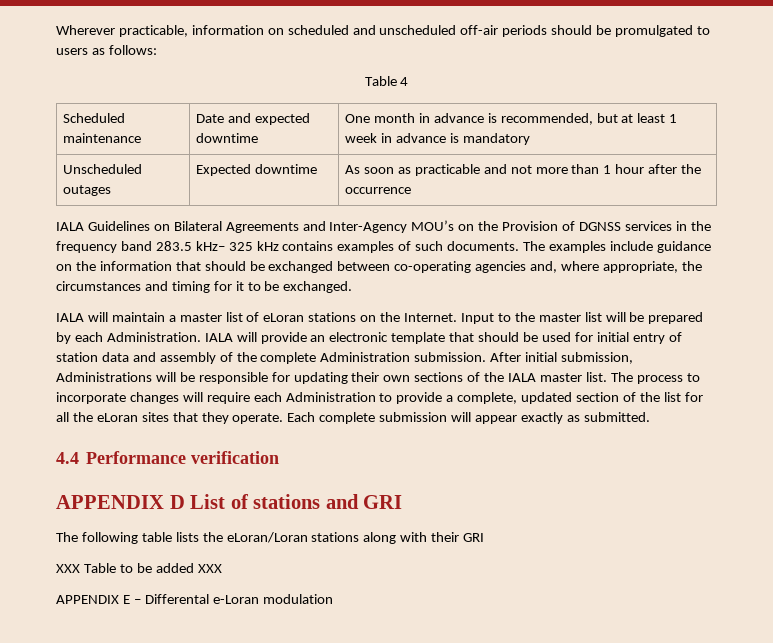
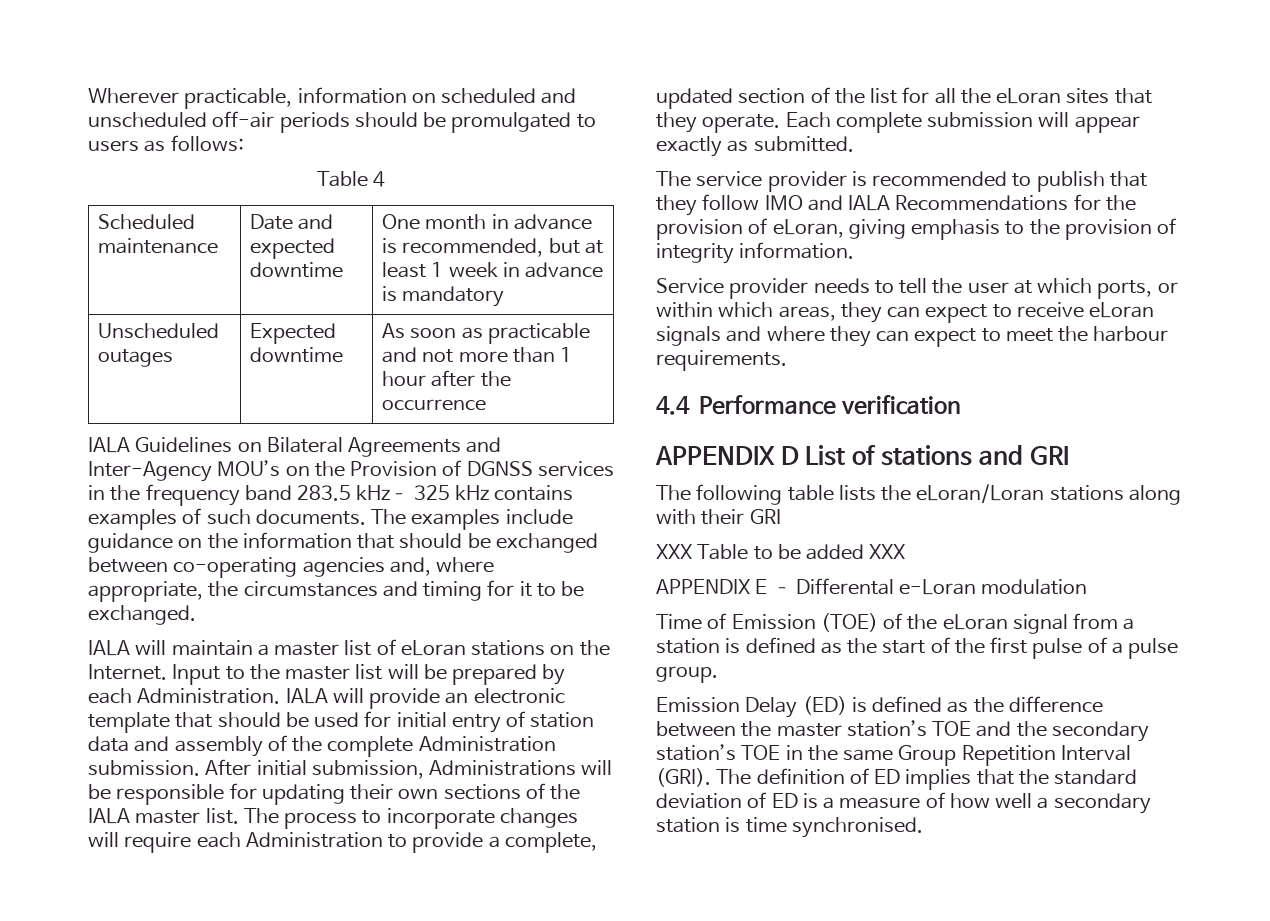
+ The service provider is recommended to publish that they follow IMO and IALA Recommendations for the provision of eLoran, giving emphasis to the provision of integrity information.
+ Service provider needs to tell the user at which ports, or within which areas, they can expect to receive eLoran signals and where they can expect to meet the harbour requirements.
+ Time of Emission (TOE) of the eLoran signal from a station is defined as the start of the first pulse of a pulse group.
+ Emission Delay (ED) is defined as the difference between the master station’s TOE and the secondary station’s TOE in the same Group Repetition Interval (GRI). The definition of ED implies that the standard deviation of ED is a measure of how well a secondary station is time synchronised.

